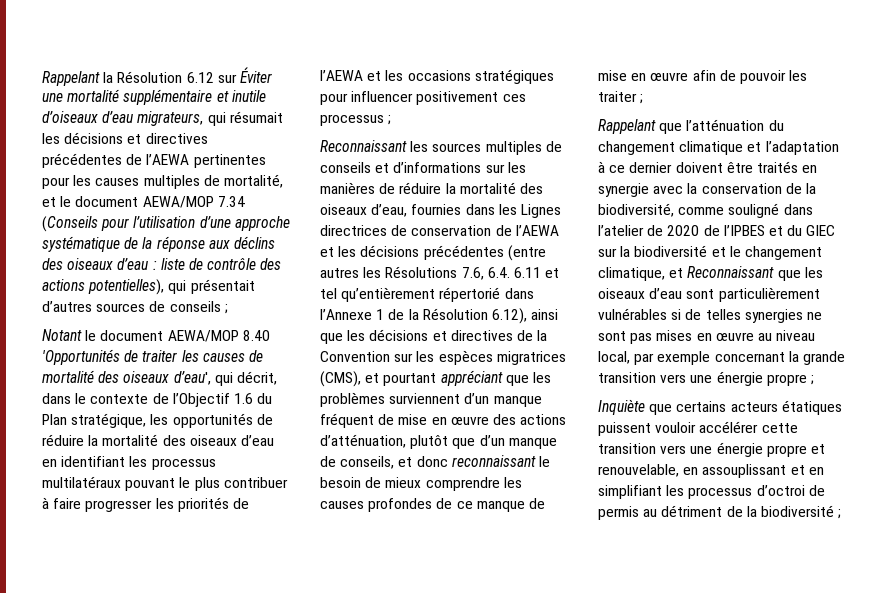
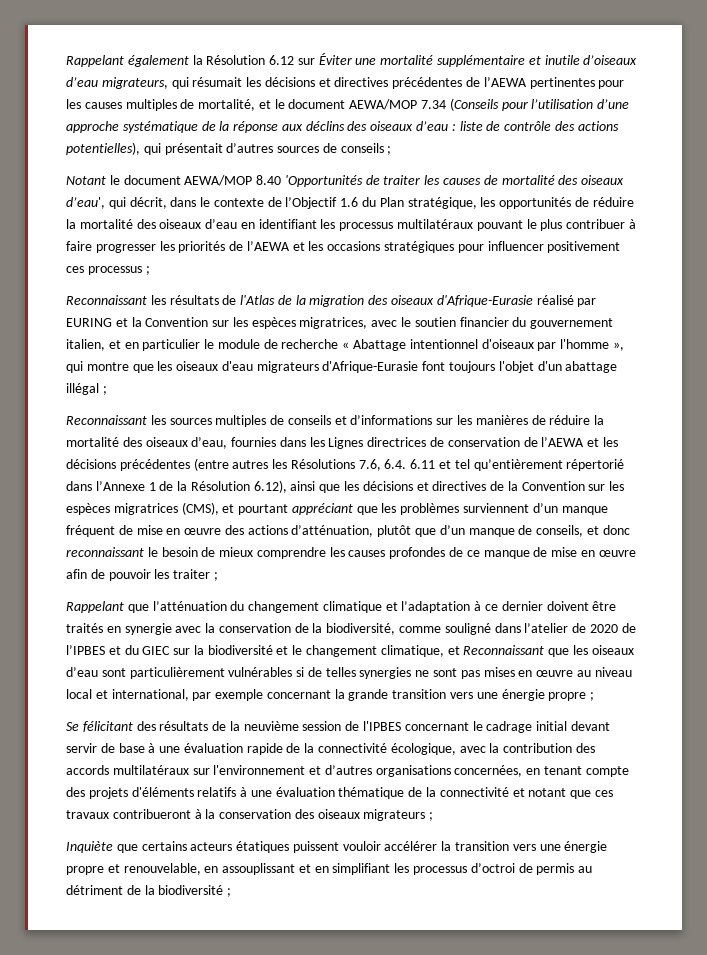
- Rappelant la Résolution 6.12 sur Éviter une mortalité supplémentaire et inutile d’oiseaux d’eau migrateurs, qui résumait les décisions et directives précédentes de l’AEWA pertinentes pour les causes multiples de mortalité, et le document AEWA/MOP 7.34 (Conseils pour l’utilisation d’une approche systématique de la réponse aux déclins des oiseaux d’eau :
+ Rappelant également la Résolution 6.12 sur Éviter une mortalité supplémentaire et inutile d’oiseaux d’eau migrateurs, qui résumait les décisions et directives précédentes de l’AEWA pertinentes pour les causes multiples de mortalité, et le document AEWA/MOP 7.34 (Conseils pour l’utilisation d’une approche systématique de la réponse aux déclins des oiseaux d’eau :
+ Reconnaissant les résultats de l'Atlas de la migration des oiseaux d'Afrique-Eurasie réalisé par EURING et la Convention sur les espèces migratrices, avec le soutien financier du gouvernement italien, et en particulier le module de recherche « Abattage intentionnel d'oiseaux par l'homme », qui montre que les oiseaux d'eau migrateurs d'Afrique-Eurasie font toujours l'objet d'un abattage illégal ;
- Rappelant que l’atténuation du changement climatique et l’adaptation à ce dernier doivent être traités en synergie avec la conservation de la biodiversité, comme souligné dans l’atelier de 2020 de l’IPBES et du GIEC sur la biodiversité et le changement climatique, et Reconnaissant que les oiseaux d’eau sont particulièrement vulnérables si de telles synergies ne sont pas mises en œuvre au niveau local, par exemple concernant la grande transition vers une énergie propre ;
+ Rappelant que l’atténuation du changement climatique et l’adaptation à ce dernier doivent être traités en synergie avec la conservation de la biodiversité, comme souligné dans l’atelier de 2020 de l’IPBES et du GIEC sur la biodiversité et le changement climatique, et Reconnaissant que les oiseaux d’eau sont particulièrement vulnérables si de telles synergies ne sont pas mises en œuvre au niveau local et international, par exemple concernant la grande transition vers une énergie propre ;
+ Se félicitant des résultats de la neuvième session de l'IPBES concernant le cadrage initial devant servir de base à une évaluation rapide de la connectivité écologique, avec la contribution des accords multilatéraux sur l'environnement et d’autres organisations concernées, en tenant compte des projets d'éléments relatifs à une évaluation thématique de la connectivité et notant que ces travaux contribueront à la conservation des oiseaux migrateurs ;
- Inquiète que certains acteurs étatiques puissent vouloir accélérer cette transition vers une énergie propre et renouvelable, en assouplissant et en simplifiant les processus d’octroi de permis au détriment de la biodiversité ;
+ Inquiète que certains acteurs étatiques puissent vouloir accélérer la transition vers une énergie propre et renouvelable, en assouplissant et en simplifiant les processus d’octroi de permis au détriment de la biodiversité ;

